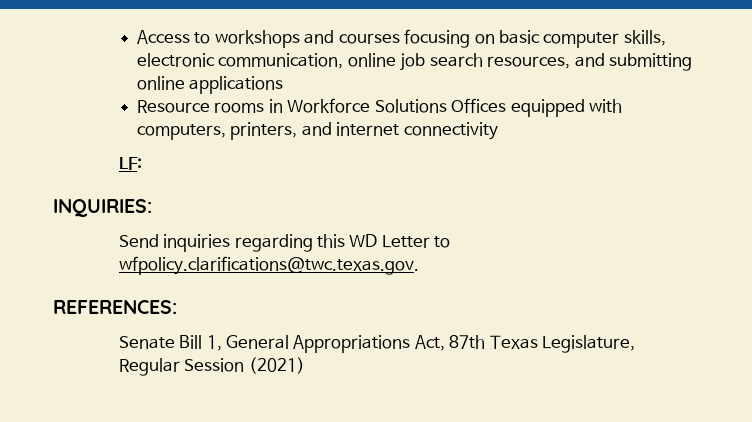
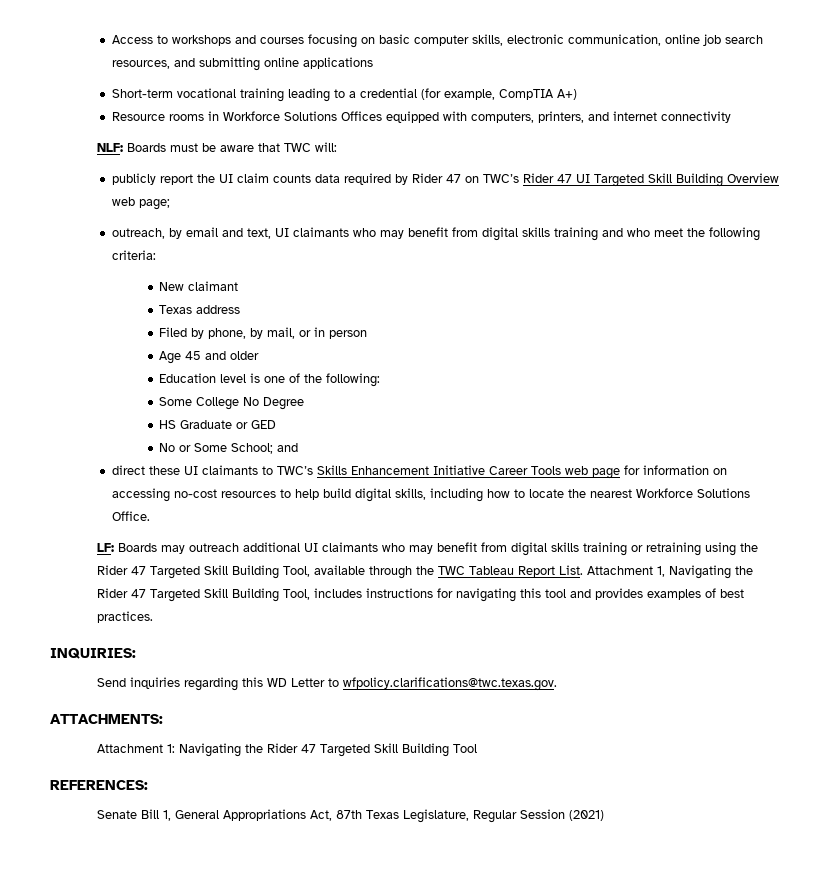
+ Short-term vocational training leading to a credential (for example, CompTIA A+)
- LF:
+ NLF: Boards must be aware that TWC will:
+ publicly report the UI claim counts data required by Rider 47 on TWC’s Rider 47 UI Targeted Skill Building Overview web page;
+ outreach, by email and text, UI claimants who may benefit from digital skills training and who meet the following criteria:
+ New claimant
+ Texas address
+ Filed by phone, by mail, or in person
+ Age 45 and older
+ Education level is one of the following:
+ Some College No Degree
+ HS Graduate or GED
+ No or Some School; and
+ direct these UI claimants to TWC’s Skills Enhancement Initiative Career Tools web page for information on accessing no-cost resources to help build digital skills, including how to locate the nearest Workforce Solutions Office.
+ LF: Boards may outreach additional UI claimants who may benefit from digital skills training or retraining using the Rider 47 Targeted Skill Building Tool, available through the TWC Tableau Report List. Attachment 1, Navigating the Rider 47 Targeted Skill Building Tool, includes instructions for navigating this tool and provides examples of best practices.
+ ATTACHMENTS:
+ Attachment 1: Navigating the Rider 47 Targeted Skill Building Tool

